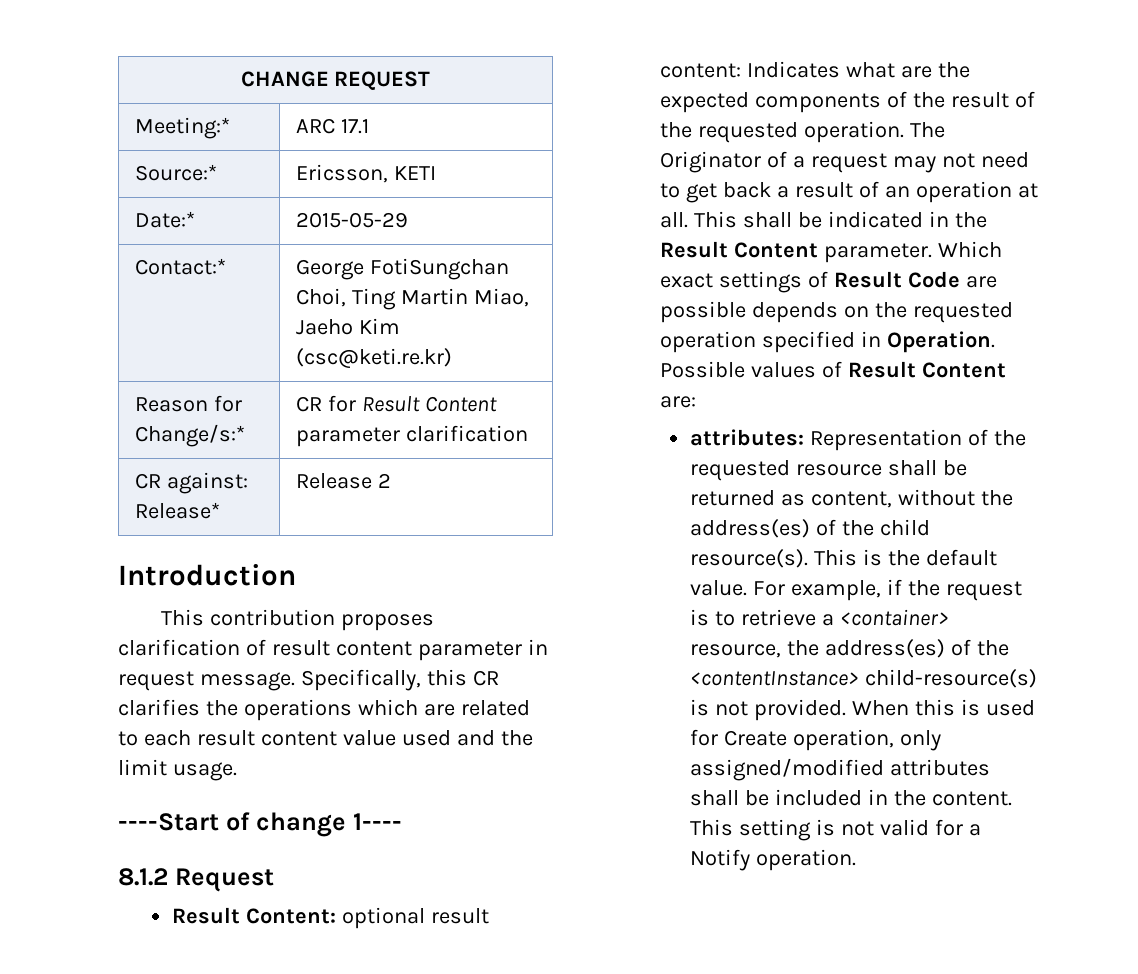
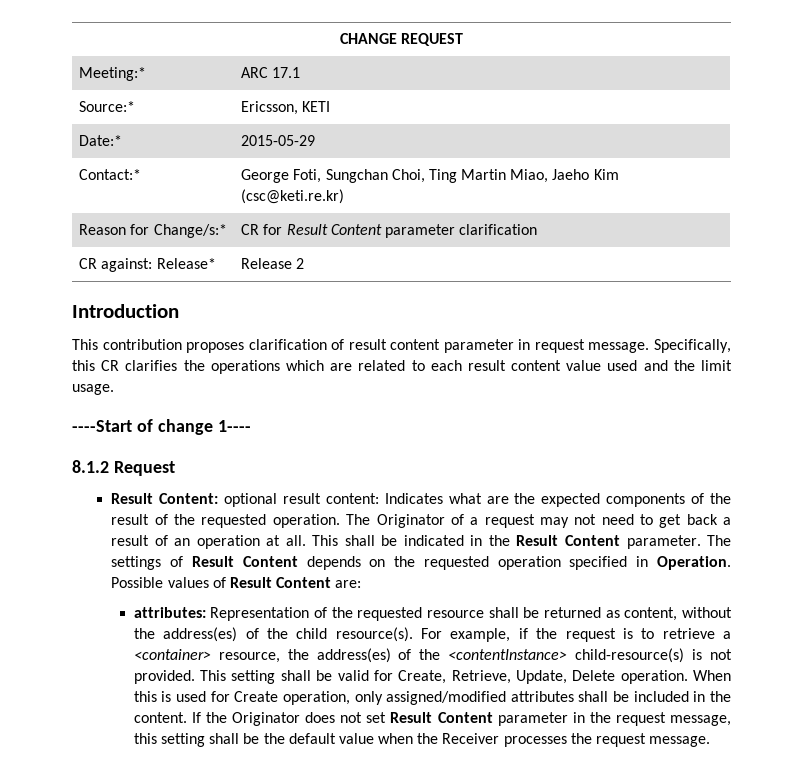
- Contact:* | George FotiSungchan Choi, Ting Martin Miao, Jaeho Kim (csc@keti.re.kr)
+ Contact:* | George Foti, Sungchan Choi, Ting Martin Miao, Jaeho Kim (csc@keti.re.kr)
- Which exact settings of Result Code are possible depends on the requested operation specified in Operation.
+ The settings of Result Content depends on the requested operation specified in Operation.
- This is the default value.
+ This setting shall be valid for Create, Retrieve, Update, Delete operation.
- This setting is not valid for a Notify operation.
+ If the Originator does not set Result Content parameter in the request message, this setting shall be the default value when the Receiver processes the request message.

